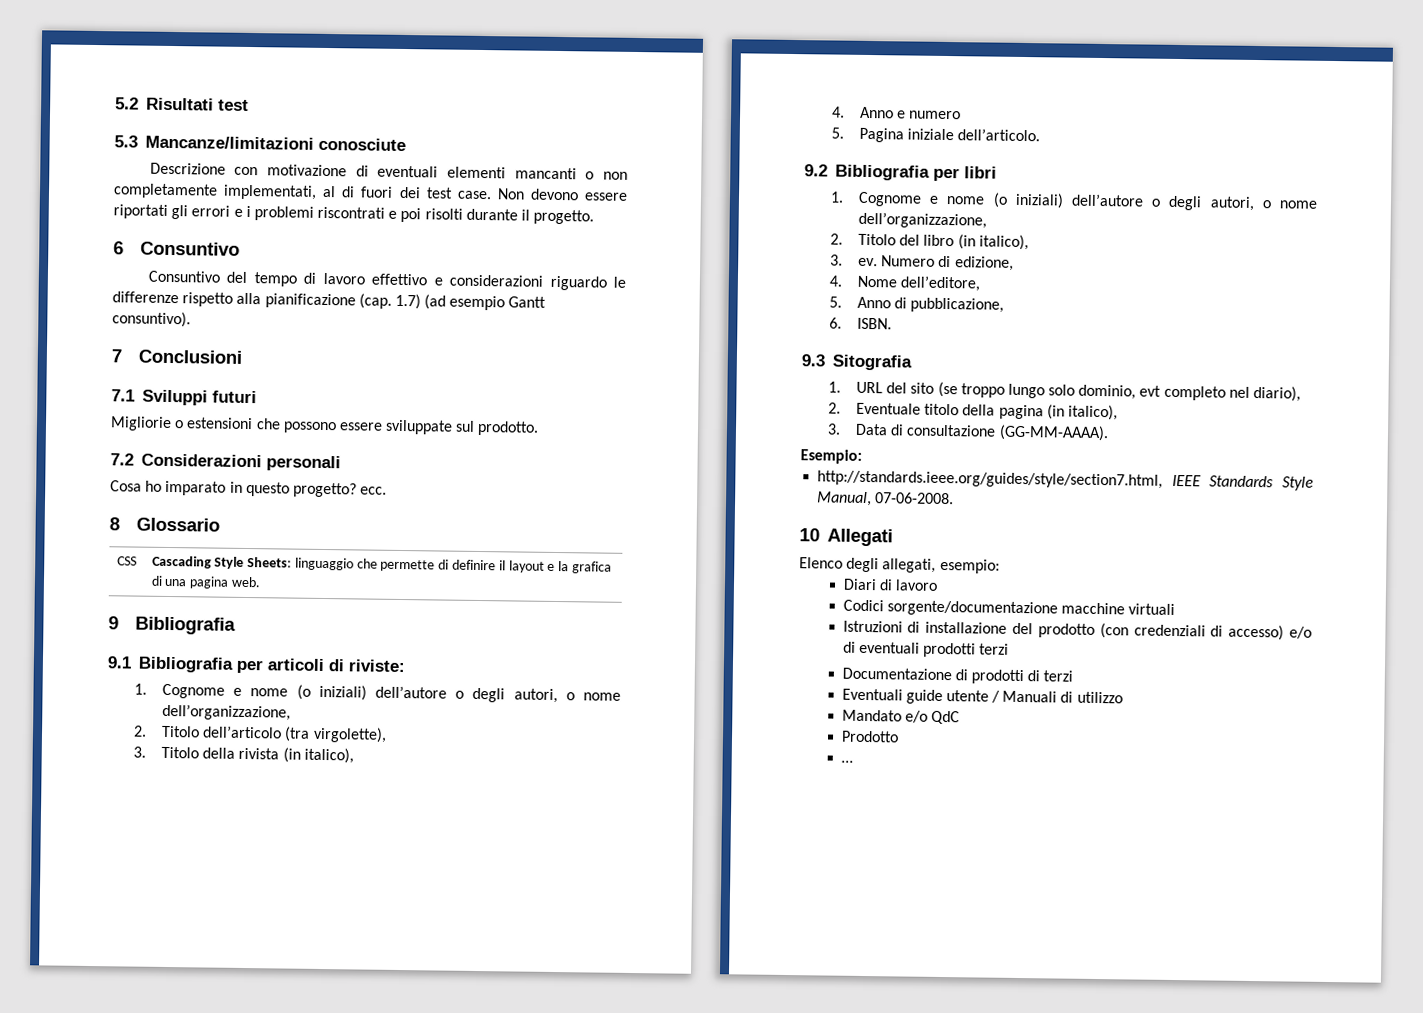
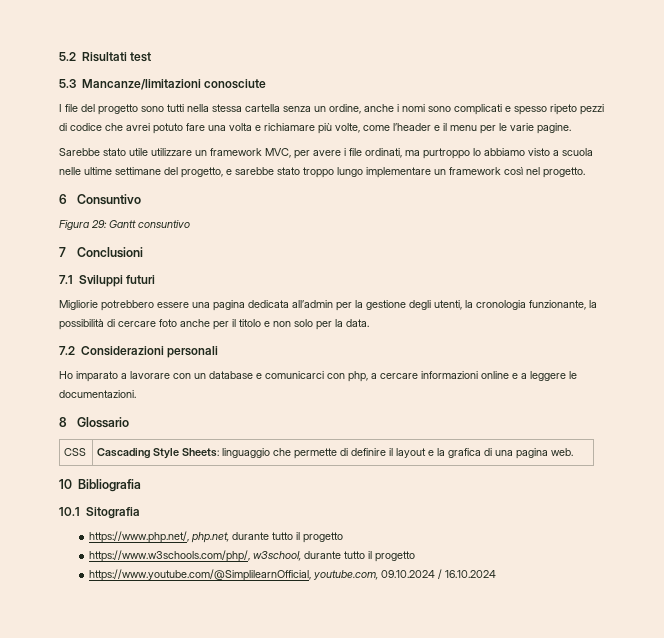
- Descrizione con motivazione di eventuali elementi mancanti o non completamente implementati, al di fuori dei test case. Non devono essere riportati gli errori e i problemi riscontrati e poi risolti durante il progetto.
+ I file del progetto sono tutti nella stessa cartella senza un ordine, anche i nomi sono complicati e spesso ripeto pezzi di codice che avrei potuto fare una volta e richiamare più volte, come l’header e il menu per le varie pagine.
+ Sarebbe stato utile utilizzare un framework MVC, per avere i file ordinati, ma purtroppo lo abbiamo visto a scuola nelle ultime settimane del progetto, e sarebbe stato troppo lungo implementare un framework così nel progetto.
  6 Consuntivo
- Consuntivo del tempo di lavoro effettivo e considerazioni riguardo le differenze rispetto alla pianificazione (cap. 1.7) (ad esempio Gantt consuntivo).
+ Figura 29: Gantt consuntivo
- Migliorie o estensioni che possono essere sviluppate sul prodotto.
+ Migliorie potrebbero essere una pagina dedicata all’admin per la gestione degli utenti, la cronologia funzionante, la possibilità di cercare foto anche per il titolo e non solo per la data.
  7.2 Considerazioni personali
- Cosa ho imparato in questo progetto? ecc.
+ Ho imparato a lavorare con un database e comunicarci con php, a cercare informazioni online e a leggere le documentazioni.
- 9 Bibliografia
+ 10 Bibliografia
- 9.1 Bibliografia per articoli di riviste:
- 1. Cognome e nome (o iniziali) dell’autore o degli autori, o nome dell’organizzazione,
- 2. Titolo dell’articolo (tra virgolette),
- 3. Titolo della rivista (in italico),
- 4. Anno e numero
- 5. Pagina iniziale dell’articolo.
- 9.2 Bibliografia per libri
- 1. Cognome e nome (o iniziali) dell’autore o degli autori, o nome dell’organizzazione,
- 2. Titolo del libro (in italico),
- 3. ev. Numero di edizione,
- 4. Nome dell’editore,
- 5. Anno di pubblicazione,
- 6. ISBN.
- 9.3 Sitografia
- 1. URL del sito (se troppo lungo solo dominio, evt completo nel diario),
- 2. Eventuale titolo della pagina (in italico),
- 3. Data di consultazione (GG-MM-AAAA).
- Esempio:
- http://standards.ieee.org/guides/style/section7.html, IEEE Standards Style Manual, 07-06-2008.
- 10 Allegati
- Elenco degli allegati, esempio:
- Diari di lavoro
- Codici sorgente/documentazione macchine virtuali
- Istruzioni di installazione del prodotto (con credenziali di accesso) e/o di eventuali prodotti terzi
- Documentazione di prodotti di terzi
- Eventuali guide utente / Manuali di utilizzo
- Mandato e/o QdC
- Prodotto
- …
+ 10.1 Sitografia
+ https://www.php.net/, php.net, durante tutto il progetto
+ https://www.w3schools.com/php/, w3school, durante tutto il progetto
+ https://www.youtube.com/@SimplilearnOfficial, youtube.com, 09.10.2024 / 16.10.2024

